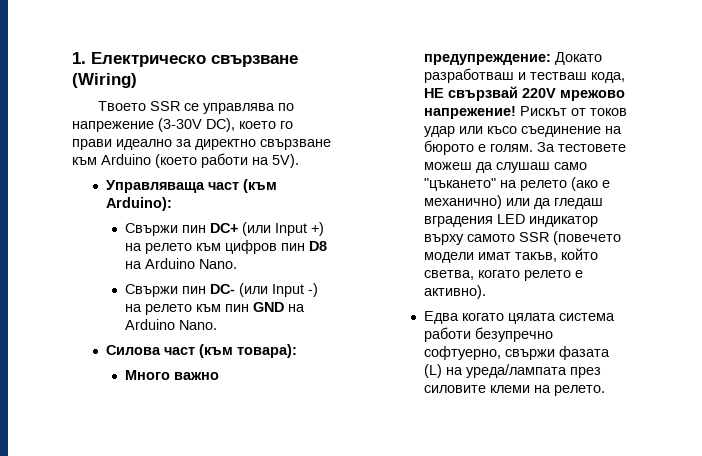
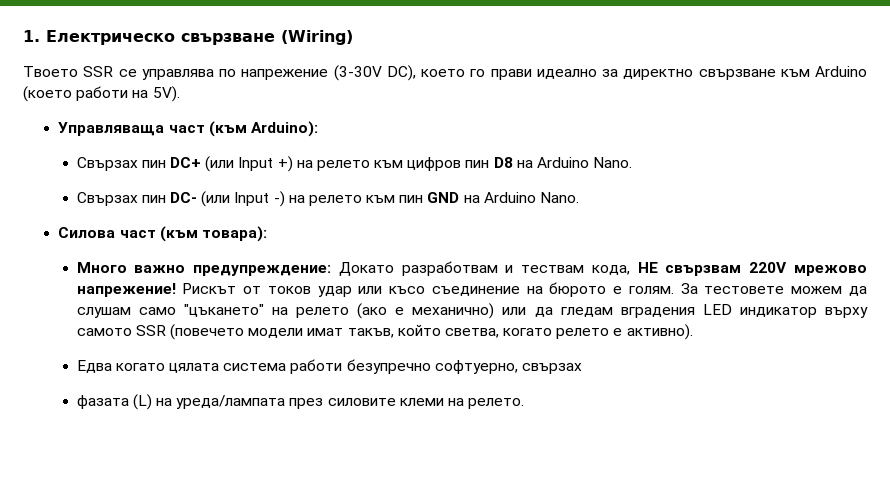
- Свържи пин DC+ (или Input +) на релето към цифров пин D8 на Arduino Nano.
+ Свързах пин DC+ (или Input +) на релето към цифров пин D8 на Arduino Nano.
- Свържи пин DC- (или Input -) на релето към пин GND на Arduino Nano.
+ Свързах пин DC- (или Input -) на релето към пин GND на Arduino Nano.
- Много важно предупреждение: Докато разработваш и тестваш кода, НЕ свързвай 220V мрежово напрежение!
+ Много важно предупреждение: Докато разработвам и тествам кода, НЕ свързвам 220V мрежово напрежение!
- За тестовете можеш да слушаш само "цъкането" на релето (ако е механично) или да гледаш вградения LED индикатор върху самото SSR (повечето модели имат такъв, който светва, когато релето е активно).
+ За тестовете можем да слушам само "цъкането" на релето (ако е механично) или да гледам вградения LED индикатор върху самото SSR (повечето модели имат такъв, който светва, когато релето е активно).
- Едва когато цялата система работи безупречно софтуерно, свържи фазата (L) на уреда/лампата през силовите клеми на релето.
+ Едва когато цялата система работи безупречно софтуерно, свързах
+ фазата (L) на уреда/лампата през силовите клеми на релето.

